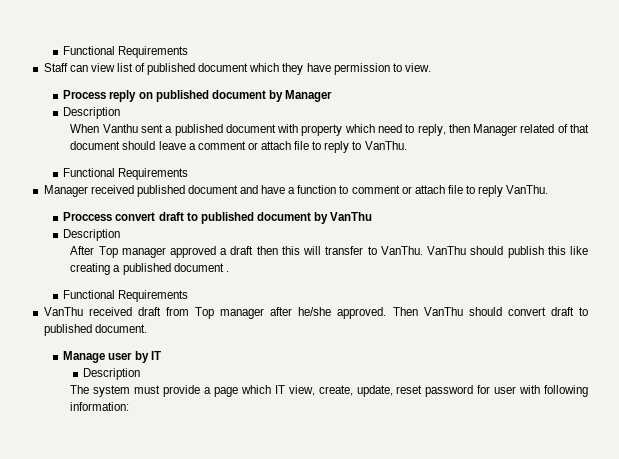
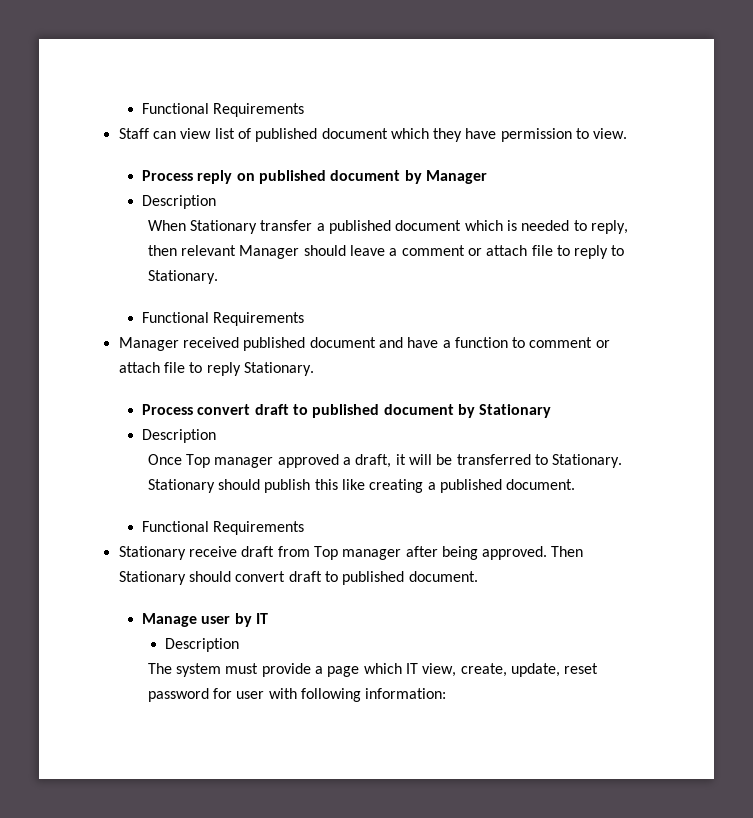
- When Vanthu sent a published document with property which need to reply, then Manager related of that document should leave a comment or attach file to reply to VanThu.
+ When Stationary transfer a published document which is needed to reply, then relevant Manager should leave a comment or attach file to reply to Stationary.
- Manager received published document and have a function to comment or attach file to reply VanThu.
- Proccess convert draft to published document by VanThu
+ Manager received published document and have a function to comment or attach file to reply Stationary.
+ Process convert draft to published document by Stationary
  Description
- After Top manager approved a draft then this will transfer to VanThu. VanThu should publish this like creating a published document .
+ Once Top manager approved a draft, it will be transferred to Stationary. Stationary should publish this like creating a published document.
  Functional Requirements
- VanThu received draft from Top manager after he/she approved.
+ Stationary receive draft from Top manager after being approved.
- Then VanThu should convert draft to published document.
+ Then Stationary should convert draft to published document.

